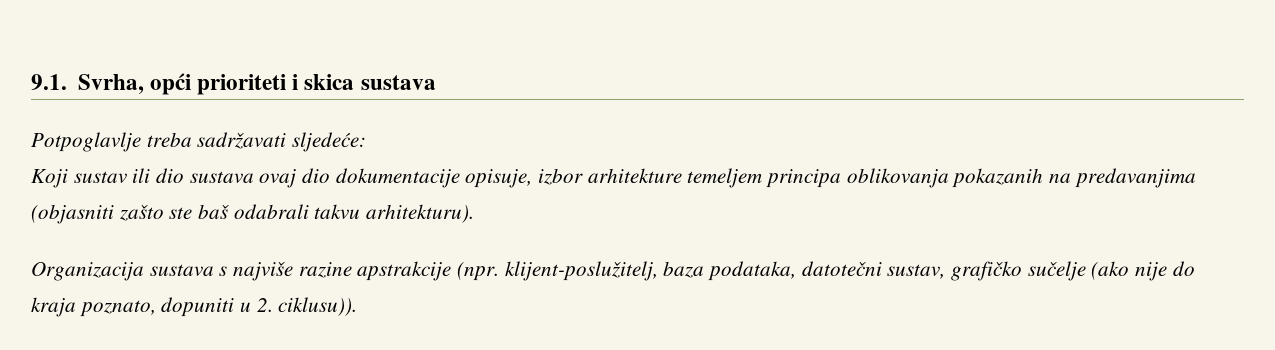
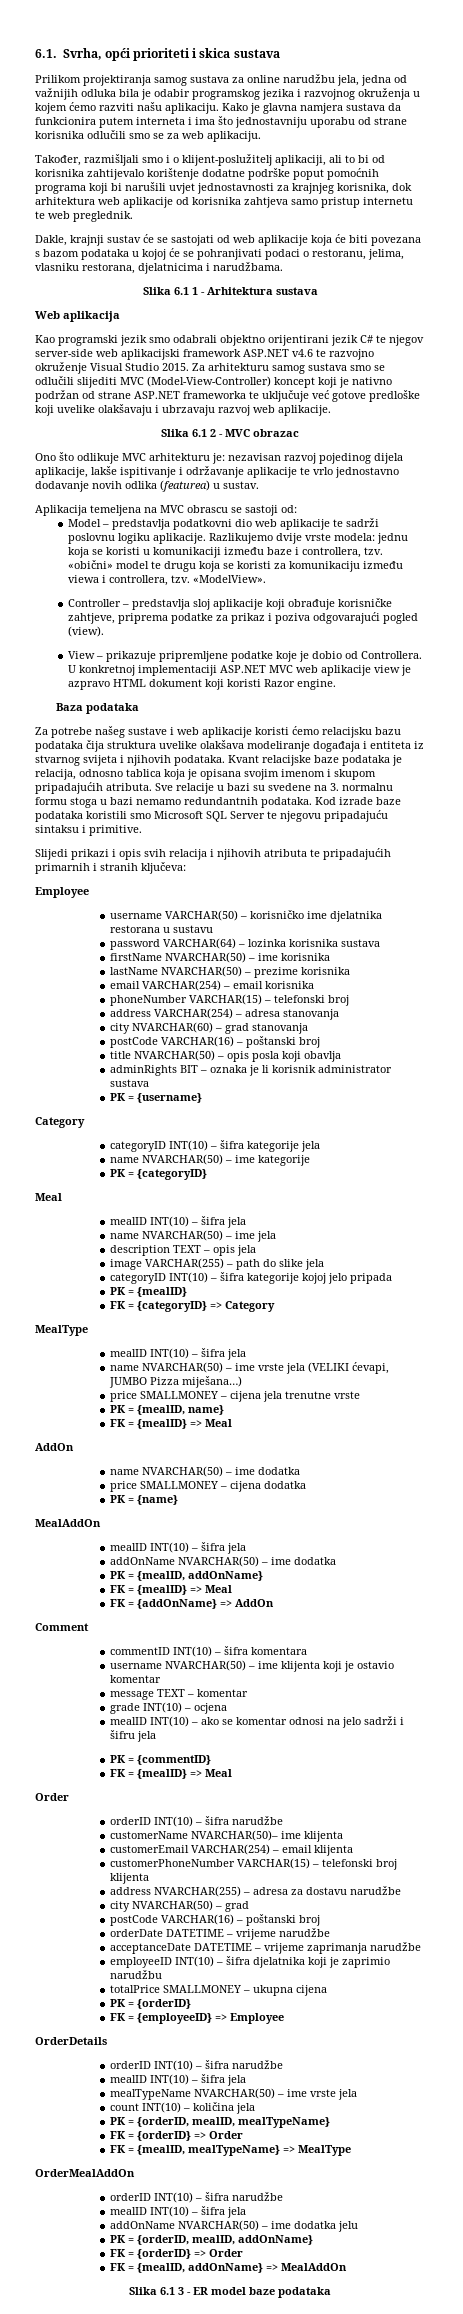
- 9.1. Svrha, opći prioriteti i skica sustava
+ 6.1. Svrha, opći prioriteti i skica sustava
- Potpoglavlje treba sadržavati sljedeće:
- Koji sustav ili dio sustava ovaj dio dokumentacije opisuje, izbor arhitekture temeljem principa oblikovanja pokazanih na predavanjima (objasniti zašto ste baš odabrali takvu arhitekturu).
- Organizacija sustava s najviše razine apstrakcije (npr. klijent-poslužitelj, baza podataka, datotečni sustav, grafičko sučelje (ako nije do kraja poznato, dopuniti u 2. ciklusu)).
+ Prilikom projektiranja samog sustava za online narudžbu jela, jedna od važnijih odluka bila je odabir programskog jezika i razvojnog okruženja u kojem ćemo razviti našu aplikaciju. Kako je glavna namjera sustava da funkcionira putem interneta i ima što jednostavniju uporabu od strane korisnika odlučili smo se za web aplikaciju.
+ Također, razmišljali smo i o klijent-poslužitelj aplikaciji, ali to bi od korisnika zahtijevalo korištenje dodatne podrške poput pomoćnih programa koji bi narušili uvjet jednostavnosti za krajnjeg korisnika, dok arhitektura web aplikacije od korisnika zahtjeva samo pristup internetu te web preglednik.
+ Dakle, krajnji sustav će se sastojati od web aplikacije koja će biti povezana s bazom podataka u kojoj će se pohranjivati podaci o restoranu, jelima, vlasniku restorana, djelatnicima i narudžbama.
+ Slika 6.1 1 - Arhitektura sustava
+ Web aplikacija
+ Kao programski jezik smo odabrali objektno orijentirani jezik C# te njegov server-side web aplikacijski framework ASP.NET v4.6 te razvojno okruženje Visual Studio 2015. Za arhitekturu samog sustava smo se odlučili slijediti MVC (Model-View-Controller) koncept koji je nativno podržan od strane ASP.NET frameworka te uključuje već gotove predloške koji uvelike olakšavaju i ubrzavaju razvoj web aplikacije.
+ Slika 6.1 2 - MVC obrazac
+ Ono što odlikuje MVC arhitekturu je: nezavisan razvoj pojedinog dijela aplikacije, lakše ispitivanje i održavanje aplikacije te vrlo jednostavno dodavanje novih odlika (featurea) u sustav.
+ Aplikacija temeljena na MVC obrascu se sastoji od:
+ Model – predstavlja podatkovni dio web aplikacije te sadrži poslovnu logiku aplikacije. Razlikujemo dvije vrste modela: jednu koja se koristi u komunikaciji između baze i controllera, tzv. «obični» model te drugu koja se koristi za komunikaciju između viewa i controllera, tzv. «ModelView».
+ Controller – predstavlja sloj aplikacije koji obrađuje korisničke zahtjeve, priprema podatke za prikaz i poziva odgovarajući pogled (view).
+ View – prikazuje pripremljene podatke koje je dobio od Controllera. U konkretnoj implementaciji ASP.NET MVC web aplikacije view je azpravo HTML dokument koji koristi Razor engine.
+ Baza podataka
+ Za potrebe našeg sustave i web aplikacije koristi ćemo relacijsku bazu podataka čija struktura uvelike olakšava modeliranje događaja i entiteta iz stvarnog svijeta i njihovih podataka. Kvant relacijske baze podataka je relacija, odnosno tablica koja je opisana svojim imenom i skupom pripadajućih atributa. Sve relacije u bazi su svedene na 3. normalnu formu stoga u bazi nemamo redundantnih podataka. Kod izrade baze podataka koristili smo Microsoft SQL Server te njegovu pripadajuću sintaksu i primitive.
+ Slijedi prikazi i opis svih relacija i njihovih atributa te pripadajućih primarnih i stranih ključeva:
+ Employee
+ username VARCHAR(50) – korisničko ime djelatnika restorana u sustavu
+ password VARCHAR(64) – lozinka korisnika sustava
+ firstName NVARCHAR(50) – ime korisnika
+ lastName NVARCHAR(50) – prezime korisnika
+ email VARCHAR(254) – email korisnika
+ phoneNumber VARCHAR(15) – telefonski broj
+ address VARCHAR(254) – adresa stanovanja
+ city NVARCHAR(60) – grad stanovanja
+ postCode VARCHAR(16) – poštanski broj
+ title NVARCHAR(50) – opis posla koji obavlja
+ adminRights BIT – oznaka je li korisnik administrator sustava
+ PK = {username}
+ Category
+ categoryID INT(10) – šifra kategorije jela
+ name NVARCHAR(50) – ime kategorije
+ PK = {categoryID}
+ Meal
+ mealID INT(10) – šifra jela
+ name NVARCHAR(50) – ime jela
+ description TEXT – opis jela
+ image VARCHAR(255) – path do slike jela
+ categoryID INT(10) – šifra kategorije kojoj jelo pripada
+ PK = {mealID}
+ FK = {categoryID} => Category
+ MealType
+ mealID INT(10) – šifra jela
+ name NVARCHAR(50) – ime vrste jela (VELIKI ćevapi, JUMBO Pizza miješana…)
+ price SMALLMONEY – cijena jela trenutne vrste
+ PK = {mealID, name}
+ FK = {mealID} => Meal
+ AddOn
+ name NVARCHAR(50) – ime dodatka
+ price SMALLMONEY – cijena dodatka
+ PK = {name}
+ MealAddOn
+ mealID INT(10) – šifra jela
+ addOnName NVARCHAR(50) – ime dodatka
+ PK = {mealID, addOnName}
+ FK = {mealID} => Meal
+ FK = {addOnName} => AddOn
+ Comment
+ commentID INT(10) – šifra komentara
+ username NVARCHAR(50) – ime klijenta koji je ostavio komentar
+ message TEXT – komentar
+ grade INT(10) – ocjena
+ mealID INT(10) – ako se komentar odnosi na jelo sadrži i šifru jela
+ PK = {commentID}
+ FK = {mealID} => Meal
+ Order
+ orderID INT(10) – šifra narudžbe
+ customerName NVARCHAR(50)– ime klijenta
+ customerEmail VARCHAR(254) – email klijenta
+ customerPhoneNumber VARCHAR(15) – telefonski broj klijenta
+ address NVARCHAR(255) – adresa za dostavu narudžbe
+ city NVARCHAR(50) – grad
+ postCode VARCHAR(16) – poštanski broj
+ orderDate DATETIME – vrijeme narudžbe
+ acceptanceDate DATETIME – vrijeme zaprimanja narudžbe
+ employeeID INT(10) – šifra djelatnika koji je zaprimio narudžbu
+ totalPrice SMALLMONEY – ukupna cijena
+ PK = {orderID}
+ FK = {employeeID} => Employee
+ OrderDetails
+ orderID INT(10) – šifra narudžbe
+ mealID INT(10) – šifra jela
+ mealTypeName NVARCHAR(50) – ime vrste jela
+ count INT(10) – količina jela
+ PK = {orderID, mealID, mealTypeName}
+ FK = {orderID} => Order
+ FK = {mealID, mealTypeName} => MealType
+ OrderMealAddOn
+ orderID INT(10) – šifra narudžbe
+ mealID INT(10) – šifra jela
+ addOnName NVARCHAR(50) – ime dodatka jelu
+ PK = {orderID, mealID, addOnName}
+ FK = {orderID} => Order
+ FK = {mealID, addOnName} => MealAddOn
+ Slika 6.1 3 - ER model baze podataka

